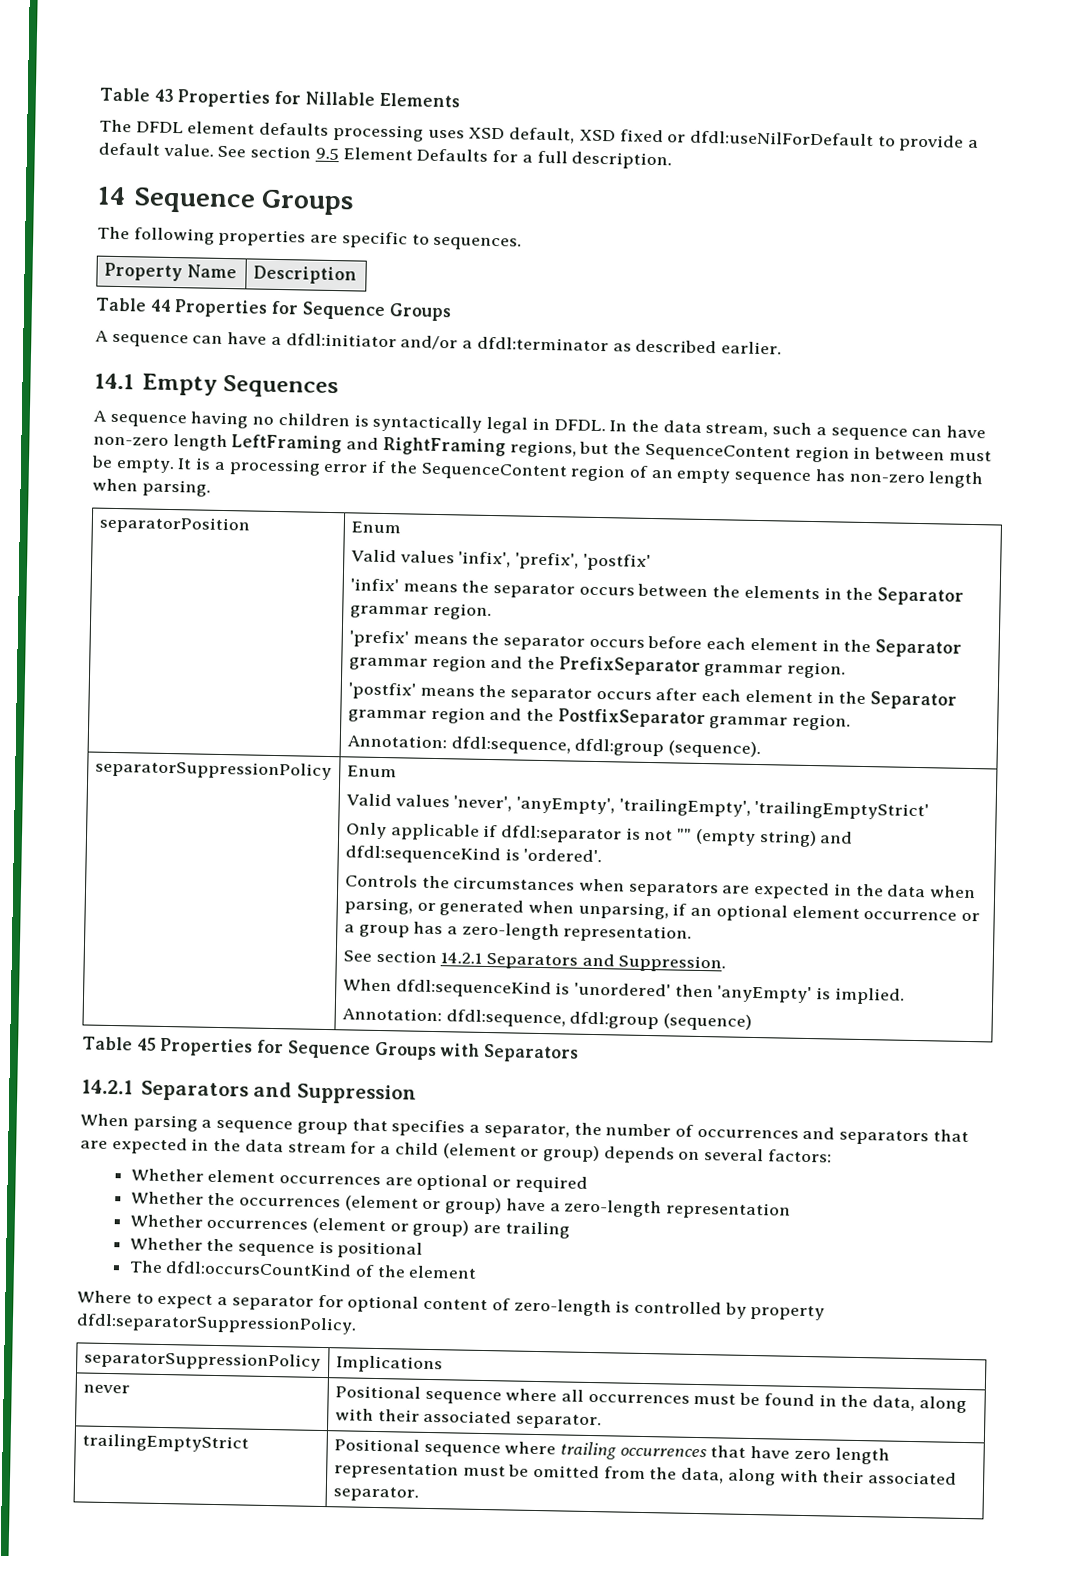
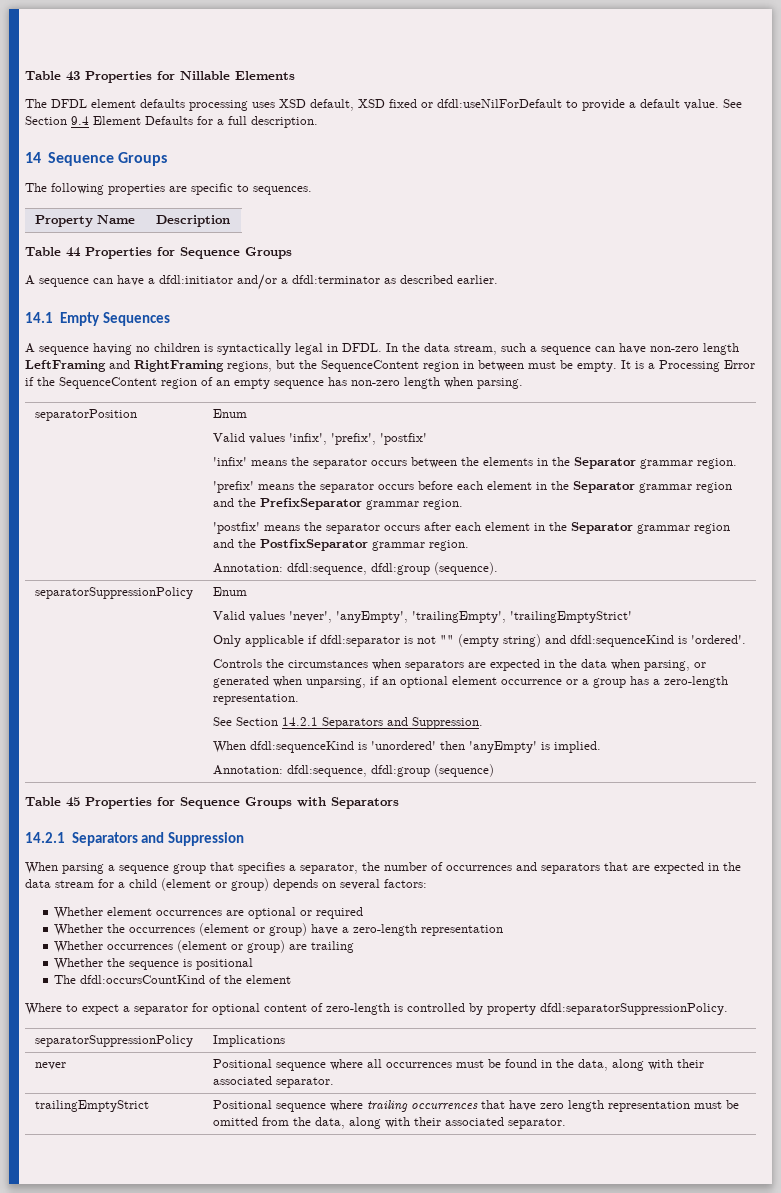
- See section 9.5 Element Defaults for a full description.
+ See Section 9.4 Element Defaults for a full description.
- It is a processing error if the SequenceContent region of an empty sequence has non-zero length when parsing.
+ It is a Processing Error if the SequenceContent region of an empty sequence has non-zero length when parsing.
- See section 14.2.1 Separators and Suppression.
+ See Section 14.2.1 Separators and Suppression.

